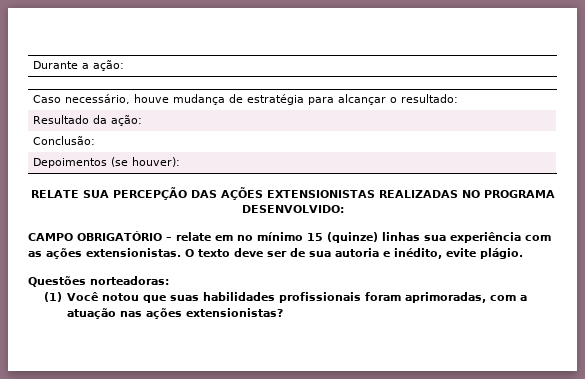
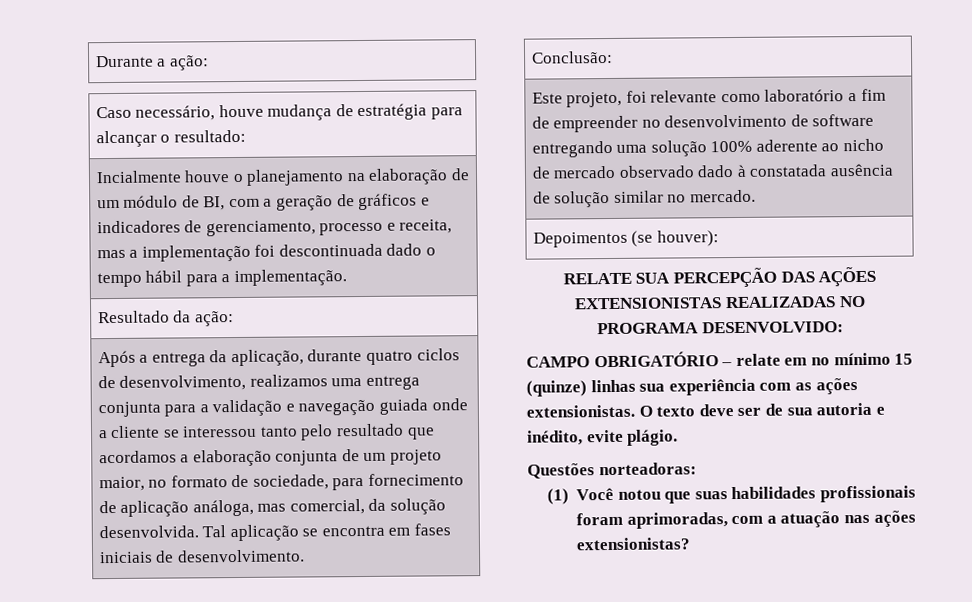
+ Incialmente houve o planejamento na elaboração de um módulo de BI, com a geração de gráficos e indicadores de gerenciamento, processo e receita, mas a implementação foi descontinuada dado o tempo hábil para a implementação.
  Resultado da ação:
+ Após a entrega da aplicação, durante quatro ciclos de desenvolvimento, realizamos uma entrega conjunta para a validação e navegação guiada onde a cliente se interessou tanto pelo resultado que acordamos a elaboração conjunta de um projeto maior, no formato de sociedade, para fornecimento de aplicação análoga, mas comercial, da solução desenvolvida. Tal aplicação se encontra em fases iniciais de desenvolvimento.
  Conclusão:
+ Este projeto, foi relevante como laboratório a fim de empreender no desenvolvimento de software entregando uma solução 100% aderente ao nicho de mercado observado dado à constatada ausência de solução similar no mercado.

